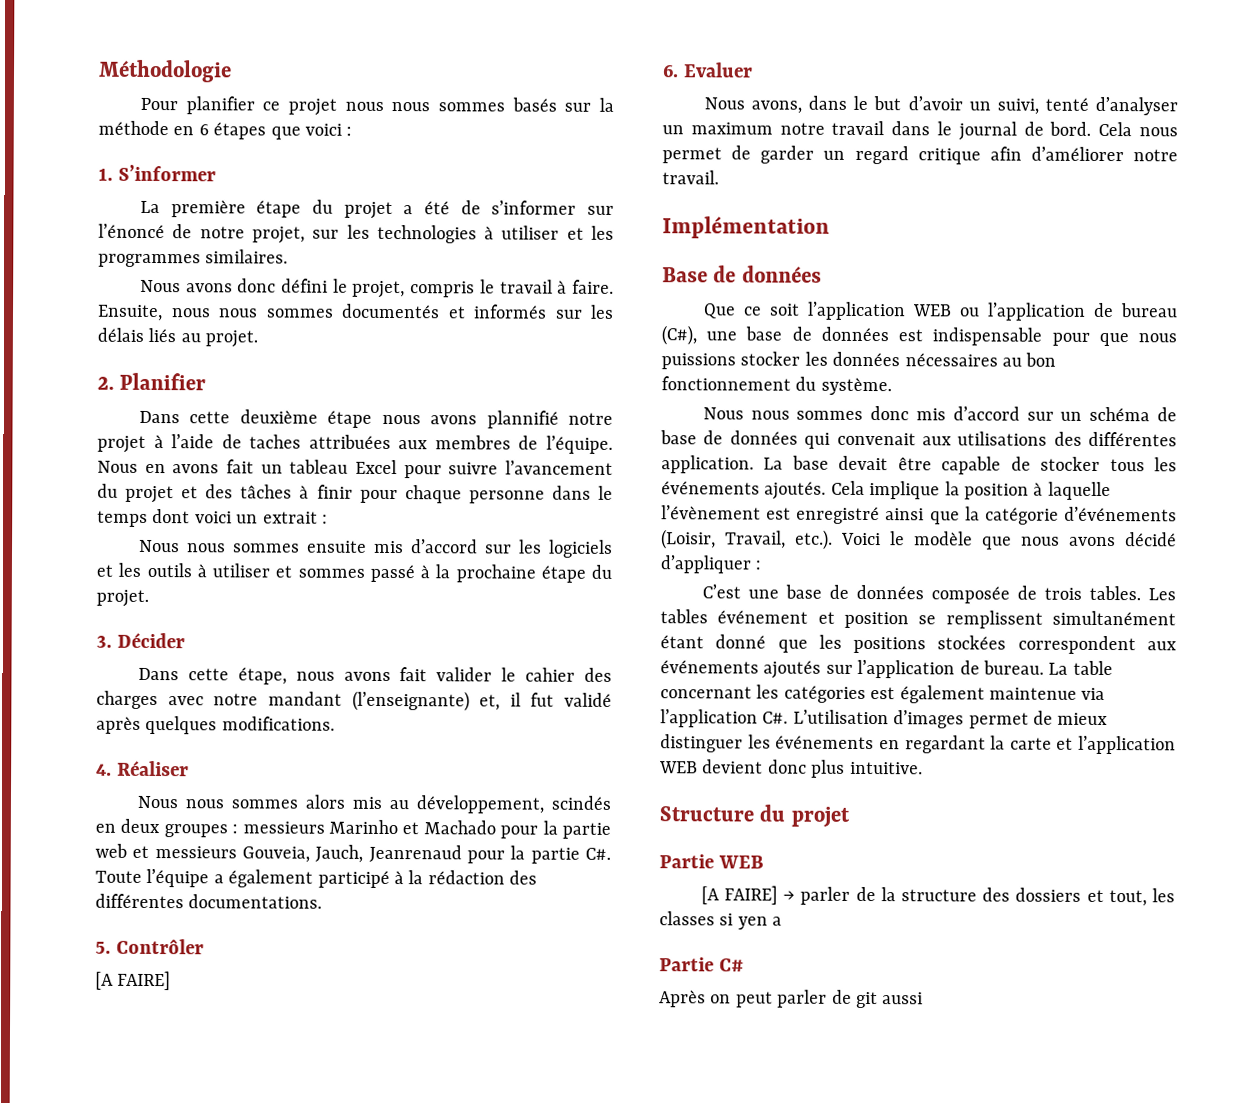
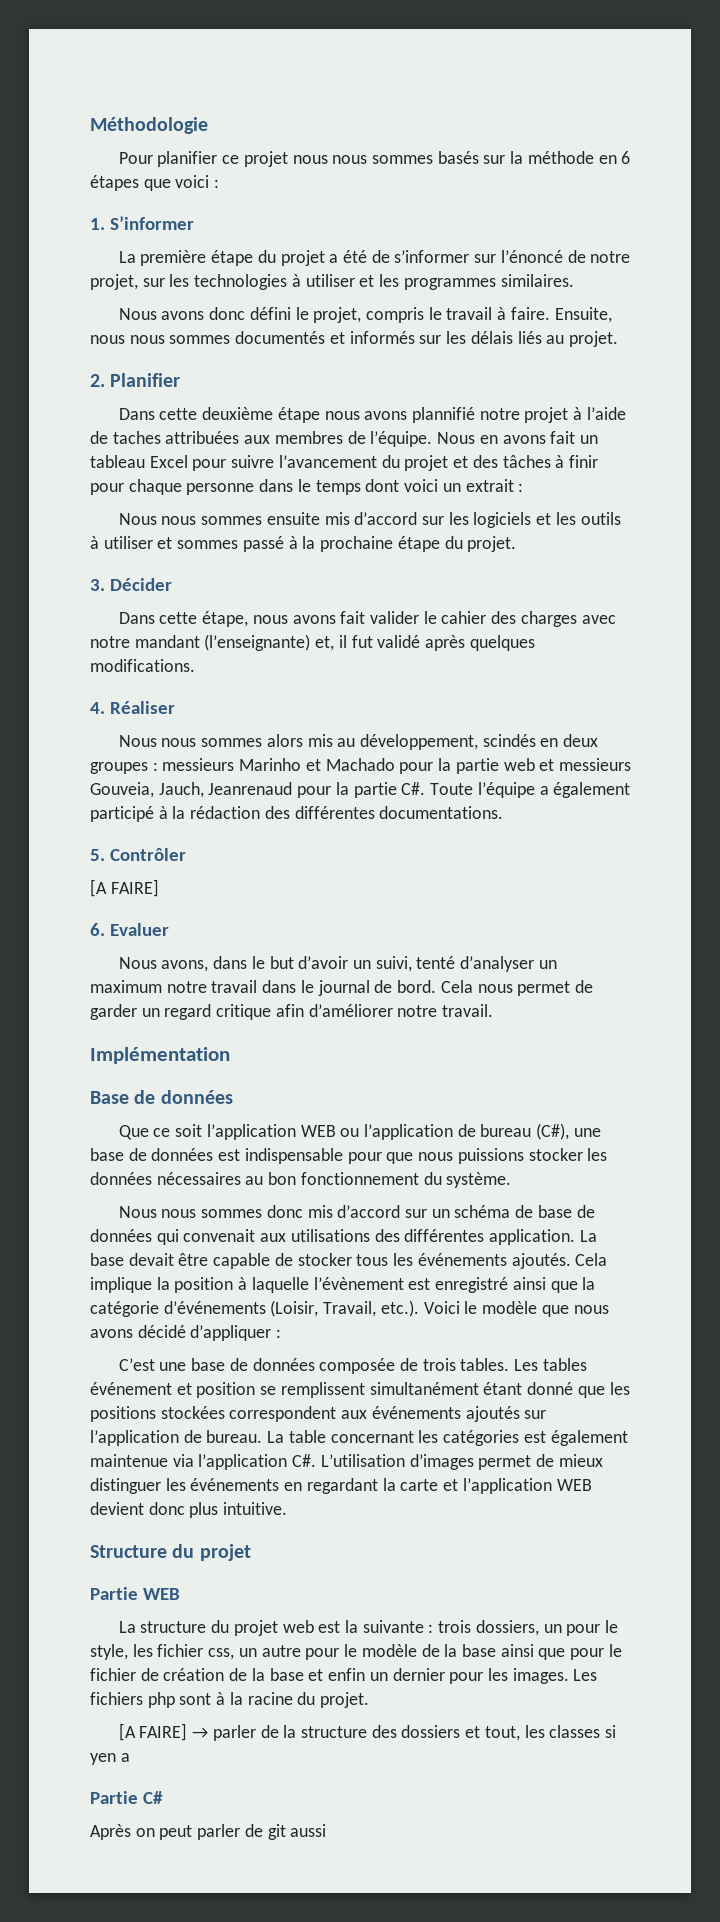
+ La structure du projet web est la suivante : trois dossiers, un pour le style, les fichier css, un autre pour le modèle de la base ainsi que pour le fichier de création de la base et enfin un dernier pour les images. Les fichiers php sont à la racine du projet.

